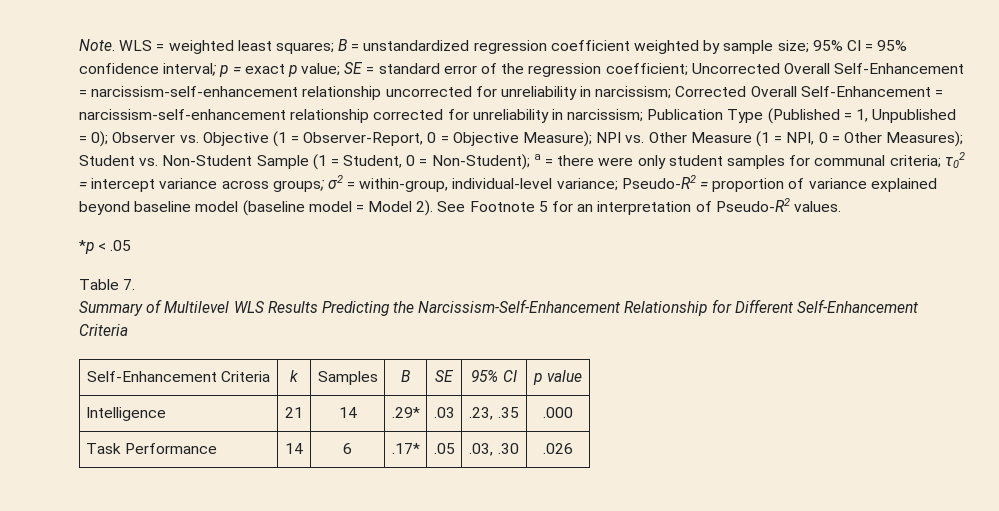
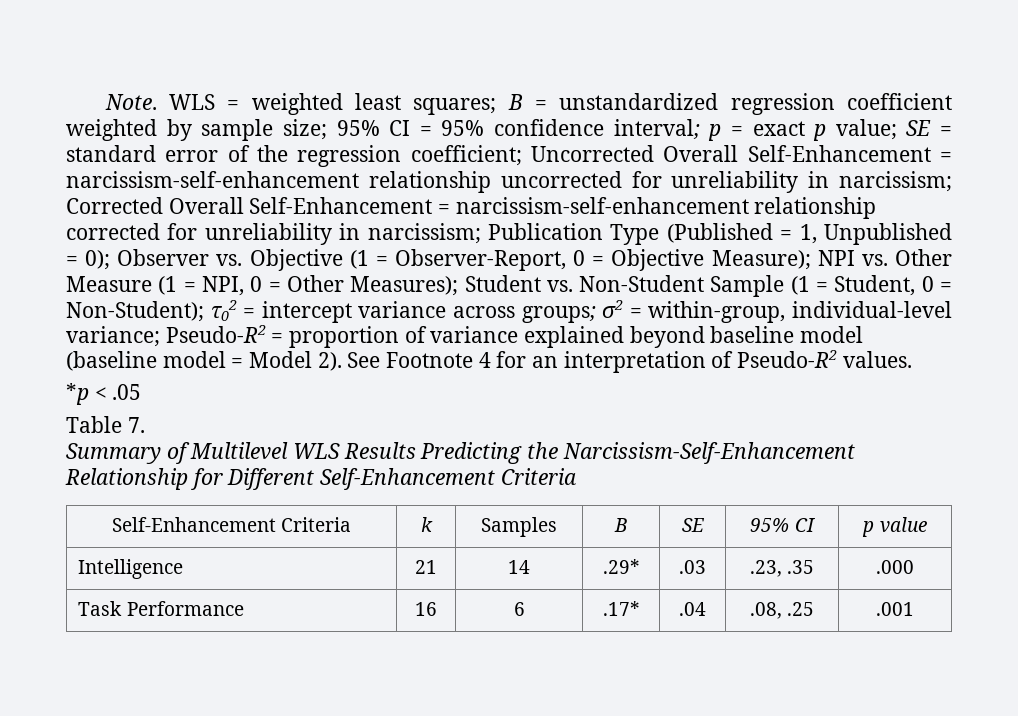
- a = there were only student samples for communal criteria;
- See Footnote 5 for an interpretation of Pseudo-R2 values.
+ See Footnote 4 for an interpretation of Pseudo-R2 values.
- Task Performance | 14 | 6 | .17* | .05 | .03, .30 | .026
+ Task Performance | 16 | 6 | .17* | .04 | .08, .25 | .001

